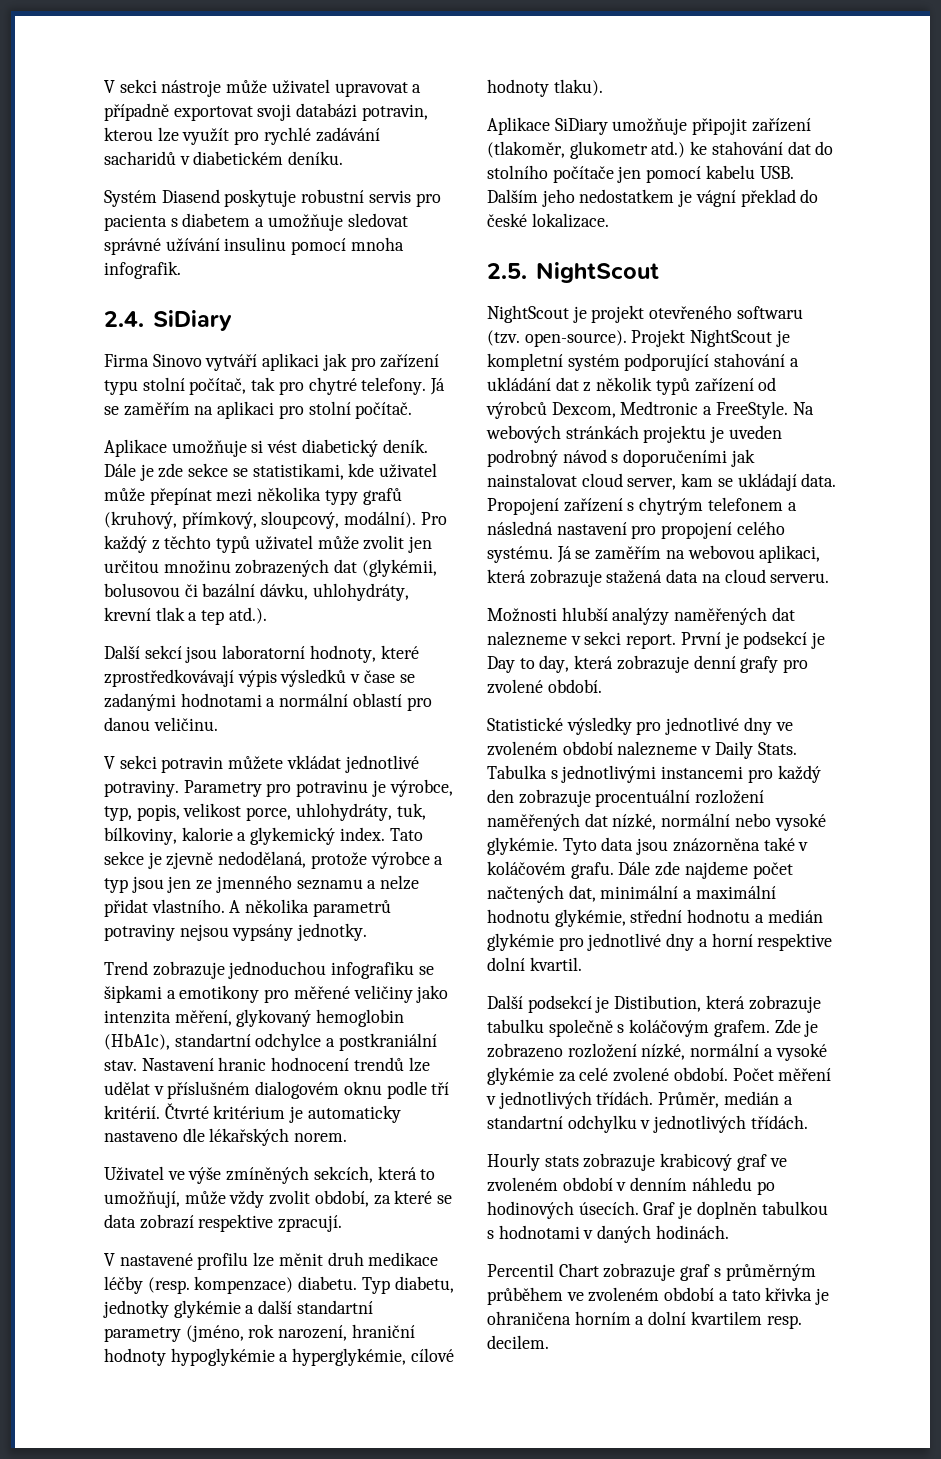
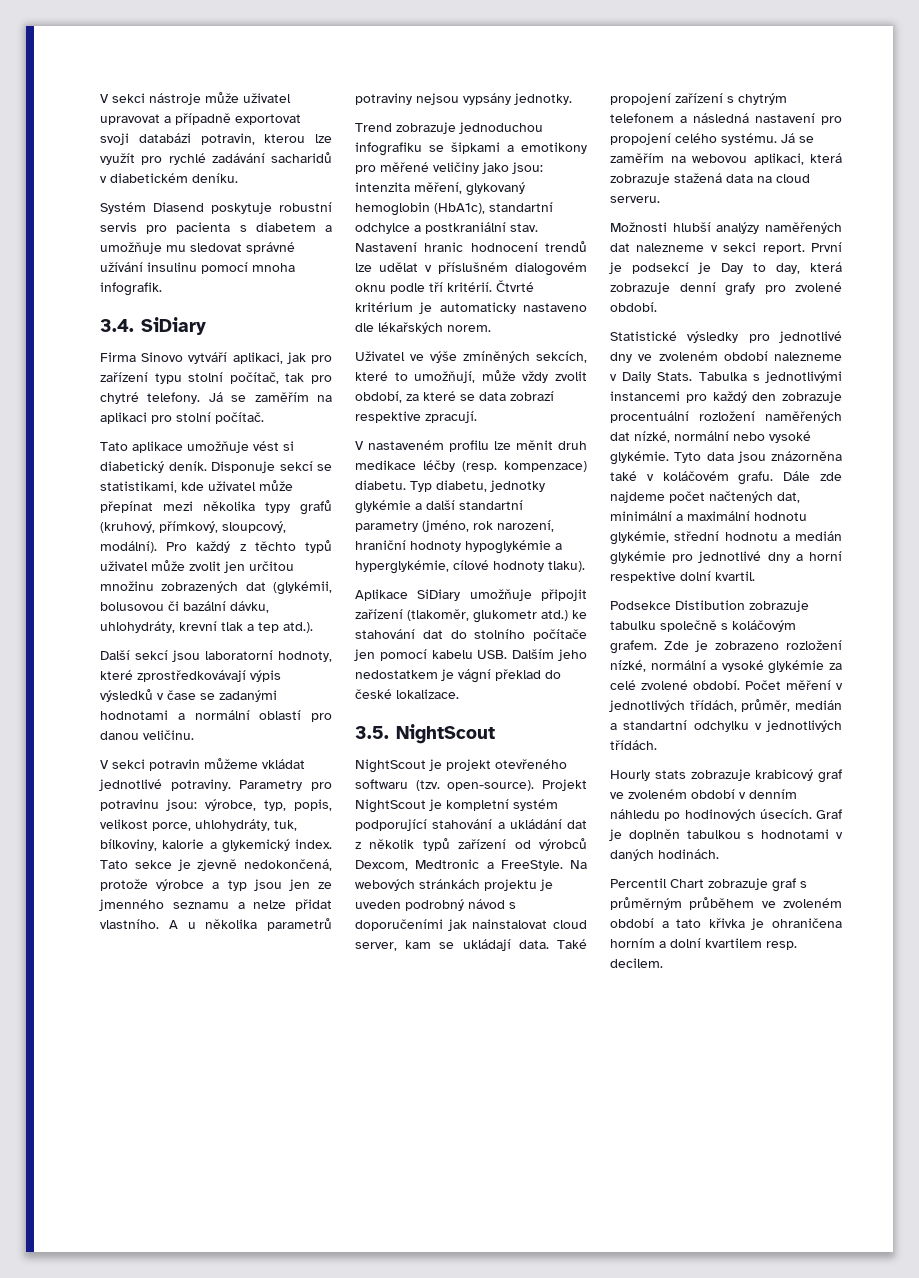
- Systém Diasend poskytuje robustní servis pro pacienta s diabetem a umožňuje sledovat správné užívání insulinu pomocí mnoha infografik.
+ Systém Diasend poskytuje robustní servis pro pacienta s diabetem a umožňuje mu sledovat správné užívání insulinu pomocí mnoha infografik.
- 2.4. SiDiary
+ 3.4. SiDiary
- Firma Sinovo vytváří aplikaci jak pro zařízení typu stolní počítač, tak pro chytré telefony.
+ Firma Sinovo vytváří aplikaci, jak pro zařízení typu stolní počítač, tak pro chytré telefony.
- Aplikace umožňuje si vést diabetický deník. Dále je zde sekce se statistikami, kde uživatel může přepínat mezi několika typy grafů (kruhový, přímkový, sloupcový, modální).
+ Tato aplikace umožňuje vést si diabetický deník. Disponuje sekcí se statistikami, kde uživatel může přepínat mezi několika typy grafů (kruhový, přímkový, sloupcový, modální).
- V sekci potravin můžete vkládat jednotlivé potraviny.
+ V sekci potravin můžeme vkládat jednotlivé potraviny.
- Parametry pro potravinu je výrobce, typ, popis, velikost porce, uhlohydráty, tuk, bílkoviny, kalorie a glykemický index.
+ Parametry pro potravinu jsou: výrobce, typ, popis, velikost porce, uhlohydráty, tuk, bílkoviny, kalorie a glykemický index.
- Tato sekce je zjevně nedodělaná, protože výrobce a typ jsou jen ze jmenného seznamu a nelze přidat vlastního.
+ Tato sekce je zjevně nedokončená, protože výrobce a typ jsou jen ze jmenného seznamu a nelze přidat vlastního.
- A několika parametrů potraviny nejsou vypsány jednotky.
+ A u několika parametrů potraviny nejsou vypsány jednotky.
- Trend zobrazuje jednoduchou infografiku se šipkami a emotikony pro měřené veličiny jako intenzita měření, glykovaný hemoglobin (HbA1c), standartní odchylce a postkraniální stav.
+ Trend zobrazuje jednoduchou infografiku se šipkami a emotikony pro měřené veličiny jako jsou: intenzita měření, glykovaný hemoglobin (HbA1c), standartní odchylce a postkraniální stav.
- Uživatel ve výše zmíněných sekcích, která to umožňují, může vždy zvolit období, za které se data zobrazí respektive zpracují.
+ Uživatel ve výše zmíněných sekcích, které to umožňují, může vždy zvolit období, za které se data zobrazí respektive zpracují.
- V nastavené profilu lze měnit druh medikace léčby (resp. kompenzace) diabetu.
+ V nastaveném profilu lze měnit druh medikace léčby (resp. kompenzace) diabetu.
- 2.5. NightScout
+ 3.5. NightScout
- Propojení zařízení s chytrým telefonem a následná nastavení pro propojení celého systému.
+ Také propojení zařízení s chytrým telefonem a následná nastavení pro propojení celého systému.
- Další podsekcí je Distibution, která zobrazuje tabulku společně s koláčovým grafem.
+ Podsekce Distibution zobrazuje tabulku společně s koláčovým grafem.
- Počet měření v jednotlivých třídách. Průměr, medián a standartní odchylku v jednotlivých třídách.
+ Počet měření v jednotlivých třídách, průměr, medián a standartní odchylku v jednotlivých třídách.

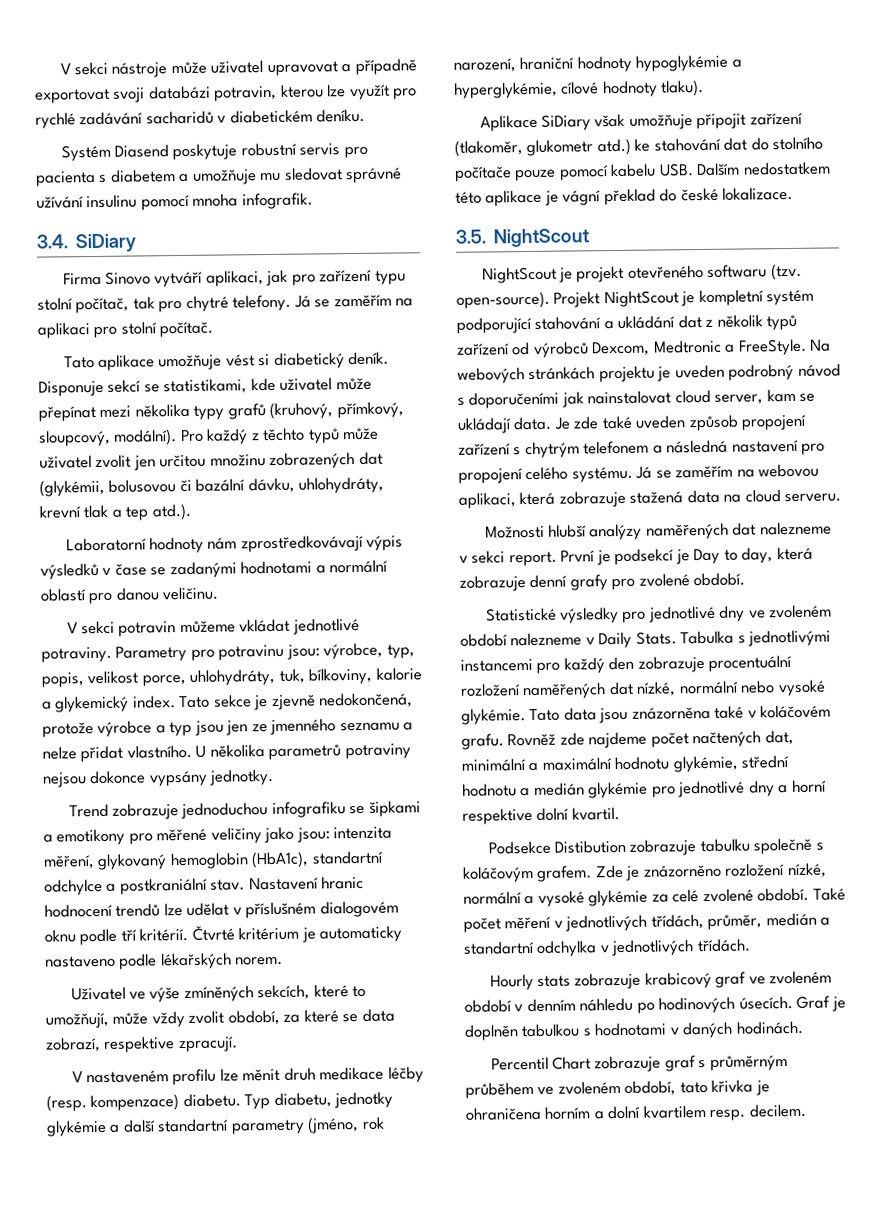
- Pro každý z těchto typů uživatel může zvolit jen určitou množinu zobrazených dat (glykémii, bolusovou či bazální dávku, uhlohydráty, krevní tlak a tep atd.).
+ Pro každý z těchto typů může uživatel zvolit jen určitou množinu zobrazených dat (glykémii, bolusovou či bazální dávku, uhlohydráty, krevní tlak a tep atd.).
- Další sekcí jsou laboratorní hodnoty, které zprostředkovávají výpis výsledků v čase se zadanými hodnotami a normální oblastí pro danou veličinu.
+ Laboratorní hodnoty nám zprostředkovávají výpis výsledků v čase se zadanými hodnotami a normální oblastí pro danou veličinu.
- A u několika parametrů potraviny nejsou vypsány jednotky.
+ U několika parametrů potraviny nejsou dokonce vypsány jednotky.
- Čtvrté kritérium je automaticky nastaveno dle lékařských norem.
+ Čtvrté kritérium je automaticky nastaveno podle lékařských norem.
- Uživatel ve výše zmíněných sekcích, které to umožňují, může vždy zvolit období, za které se data zobrazí respektive zpracují.
+ Uživatel ve výše zmíněných sekcích, které to umožňují, může vždy zvolit období, za které se data zobrazí, respektive zpracují.
- Aplikace SiDiary umožňuje připojit zařízení (tlakoměr, glukometr atd.) ke stahování dat do stolního počítače jen pomocí kabelu USB. Dalším jeho nedostatkem je vágní překlad do české lokalizace.
+ Aplikace SiDiary však umožňuje připojit zařízení (tlakoměr, glukometr atd.) ke stahování dat do stolního počítače pouze pomocí kabelu USB. Dalším nedostatkem této aplikace je vágní překlad do české lokalizace.
- Také propojení zařízení s chytrým telefonem a následná nastavení pro propojení celého systému.
+ Je zde také uveden způsob propojení zařízení s chytrým telefonem a následná nastavení pro propojení celého systému.
- Tyto data jsou znázorněna také v koláčovém grafu.
+ Tato data jsou znázorněna také v koláčovém grafu.
- Dále zde najdeme počet načtených dat, minimální a maximální hodnotu glykémie, střední hodnotu a medián glykémie pro jednotlivé dny a horní respektive dolní kvartil.
+ Rovněž zde najdeme počet načtených dat, minimální a maximální hodnotu glykémie, střední hodnotu a medián glykémie pro jednotlivé dny a horní respektive dolní kvartil.
- Zde je zobrazeno rozložení nízké, normální a vysoké glykémie za celé zvolené období.
+ Zde je znázorněno rozložení nízké, normální a vysoké glykémie za celé zvolené období.
- Počet měření v jednotlivých třídách, průměr, medián a standartní odchylku v jednotlivých třídách.
+ Také počet měření v jednotlivých třídách, průměr, medián a standartní odchylka v jednotlivých třídách.
- Percentil Chart zobrazuje graf s průměrným průběhem ve zvoleném období a tato křivka je ohraničena horním a dolní kvartilem resp. decilem.
+ Percentil Chart zobrazuje graf s průměrným průběhem ve zvoleném období, tato křivka je ohraničena horním a dolní kvartilem resp. decilem.

